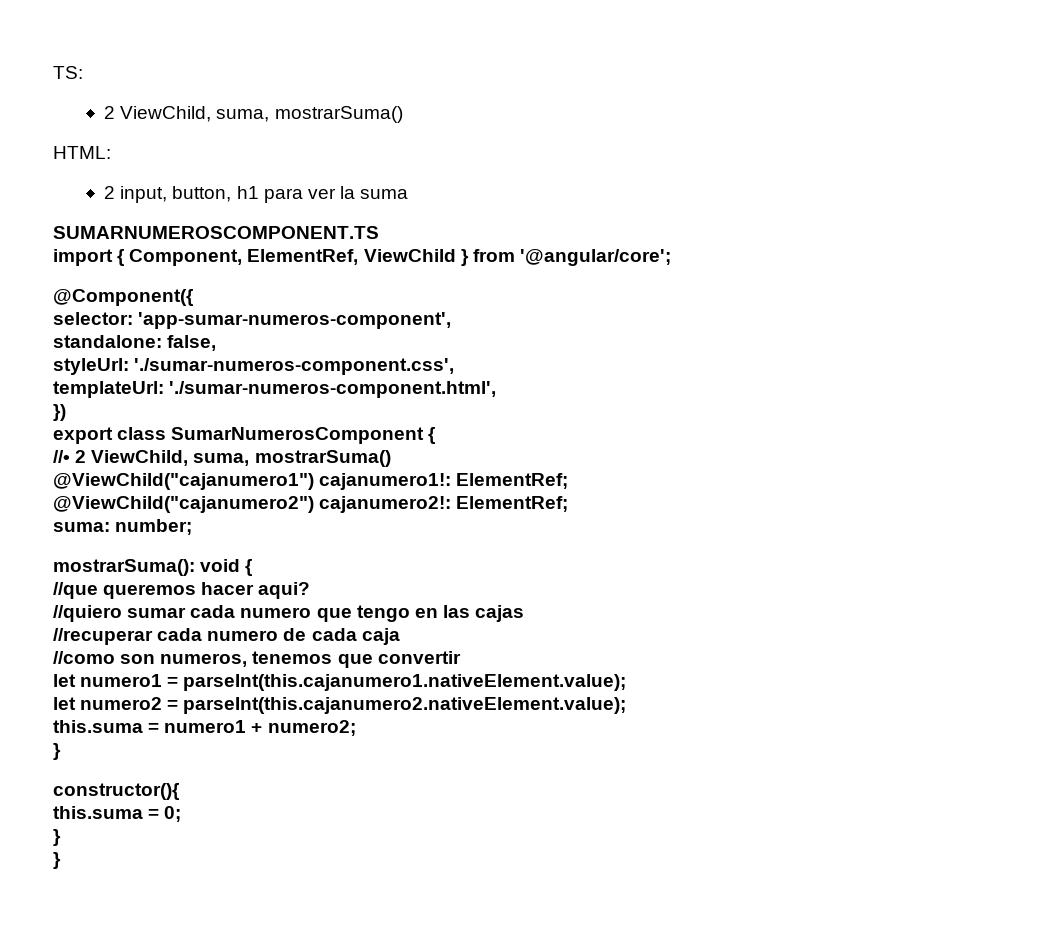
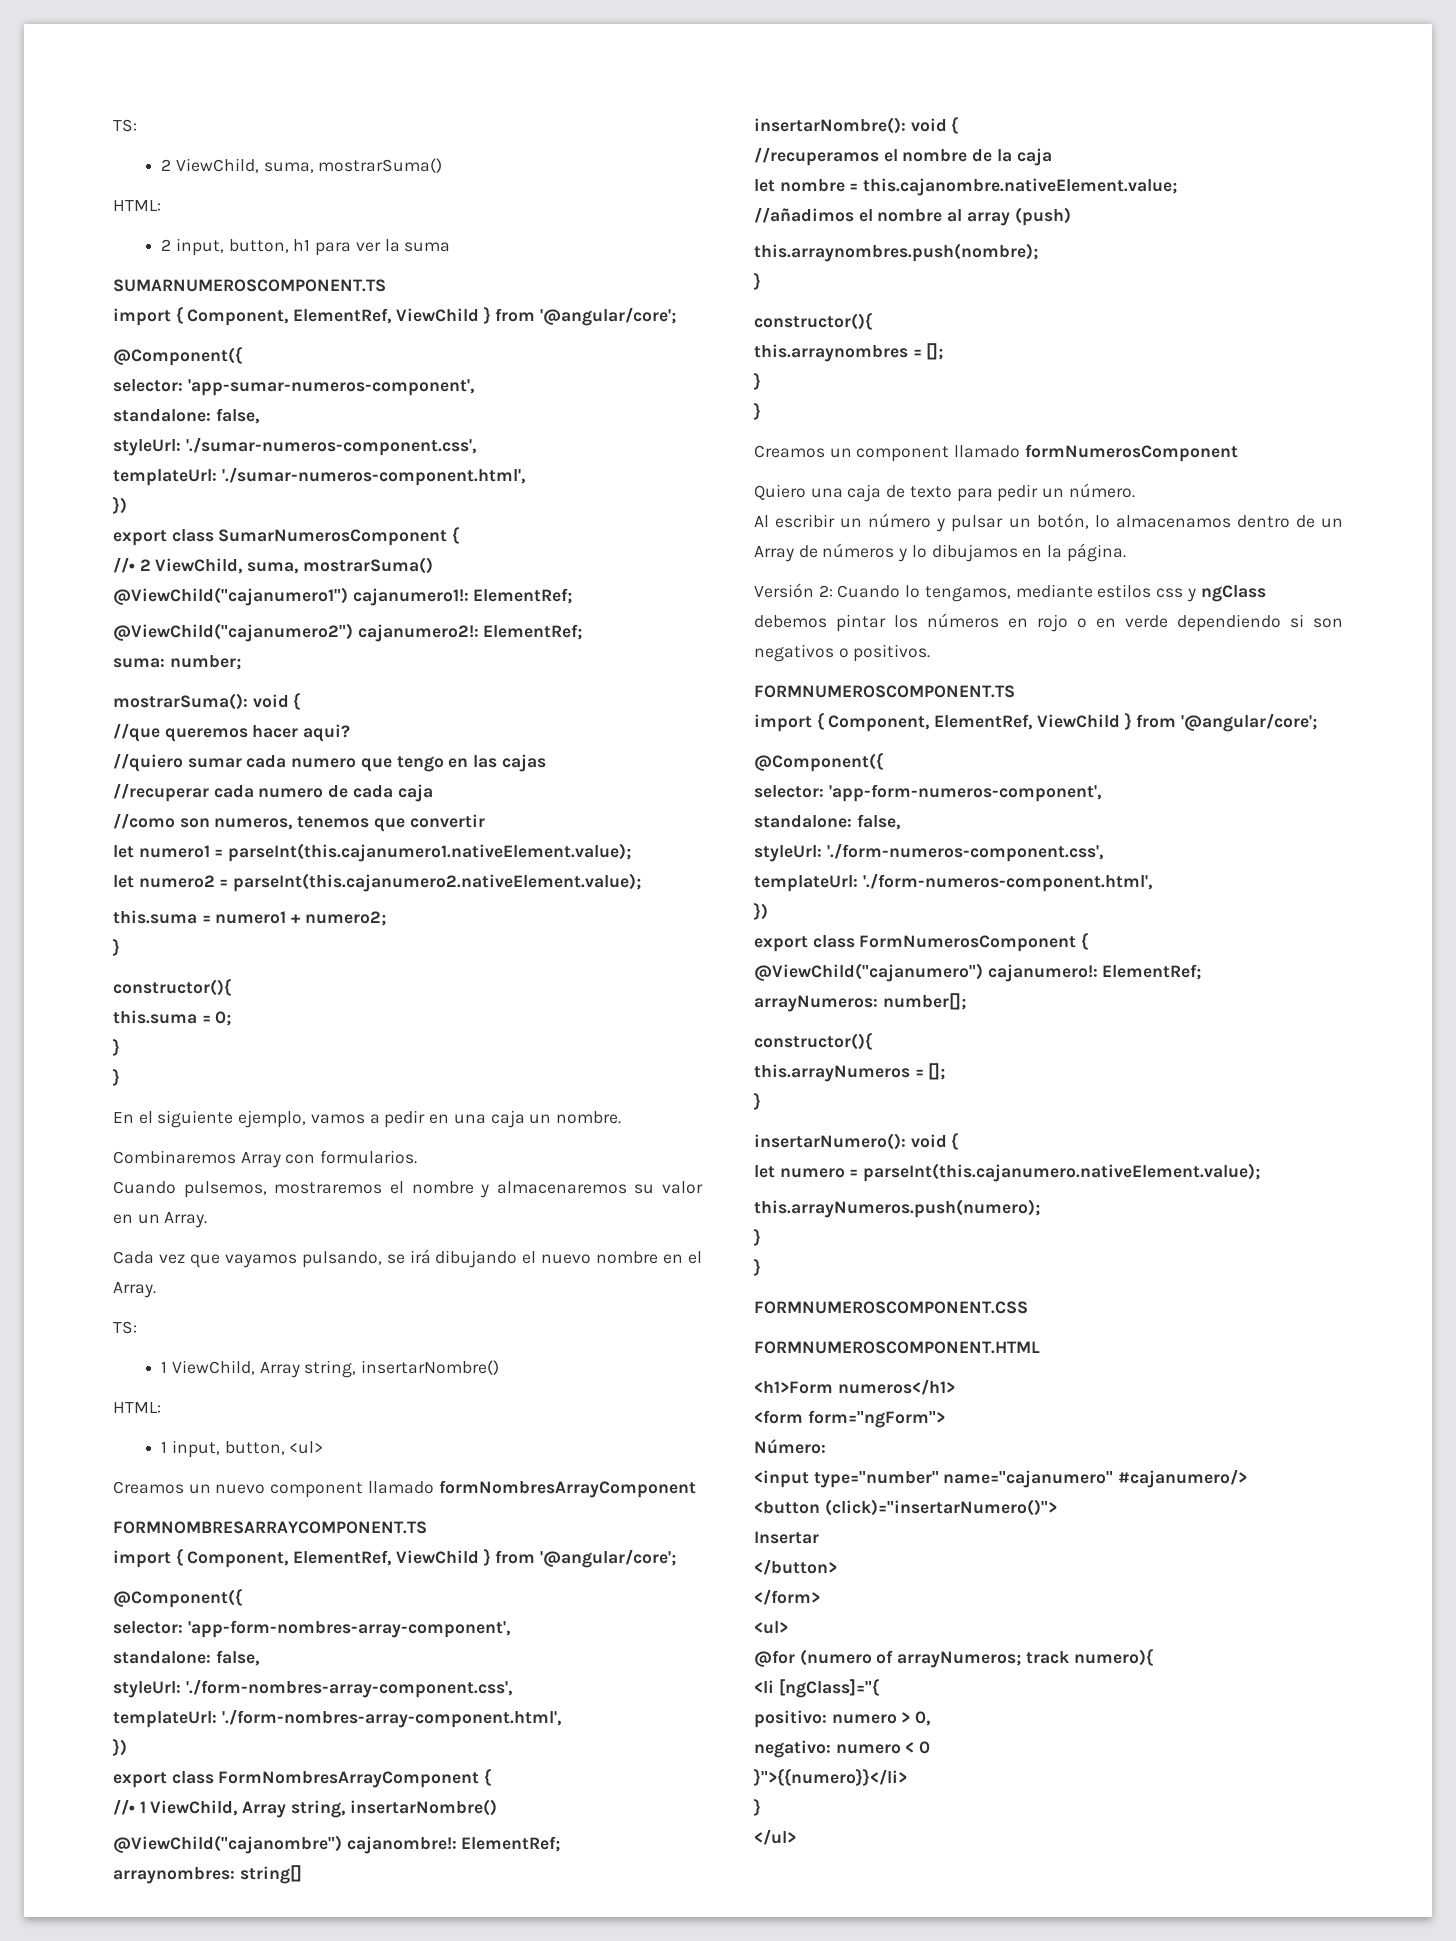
+ En el siguiente ejemplo, vamos a pedir en una caja un nombre.
+ Combinaremos Array con formularios.
+ Cuando pulsemos, mostraremos el nombre y almacenaremos su valor en un Array.
+ Cada vez que vayamos pulsando, se irá dibujando el nuevo nombre en el Array.
+ TS:
+ 1 ViewChild, Array string, insertarNombre()
+ HTML:
+ 1 input, button, <ul>
+ Creamos un nuevo component llamado formNombresArrayComponent
+ FORMNOMBRESARRAYCOMPONENT.TS
+ import { Component, ElementRef, ViewChild } from '@angular/core';
+ @Component({
+ selector: 'app-form-nombres-array-component',
+ standalone: false,
+ styleUrl: './form-nombres-array-component.css',
+ templateUrl: './form-nombres-array-component.html',
+ })
+ export class FormNombresArrayComponent {
+ //• 1 ViewChild, Array string, insertarNombre()
+ @ViewChild("cajanombre") cajanombre!: ElementRef;
+ arraynombres: string[]
+ insertarNombre(): void {
+ //recuperamos el nombre de la caja
+ let nombre = this.cajanombre.nativeElement.value;
+ //añadimos el nombre al array (push)
+ this.arraynombres.push(nombre);
+ }
+ constructor(){
+ this.arraynombres = [];
+ }
+ }
+ Creamos un component llamado formNumerosComponent
+ Quiero una caja de texto para pedir un número.
+ Al escribir un número y pulsar un botón, lo almacenamos dentro de un Array de números y lo dibujamos en la página.
+ Versión 2: Cuando lo tengamos, mediante estilos css y ngClass debemos pintar los números en rojo o en verde dependiendo si son negativos o positivos.
+ FORMNUMEROSCOMPONENT.TS
+ import { Component, ElementRef, ViewChild } from '@angular/core';
+ @Component({
+ selector: 'app-form-numeros-component',
+ standalone: false,
+ styleUrl: './form-numeros-component.css',
+ templateUrl: './form-numeros-component.html',
+ })
+ export class FormNumerosComponent {
+ @ViewChild("cajanumero") cajanumero!: ElementRef;
+ arrayNumeros: number[];
+ constructor(){
+ this.arrayNumeros = [];
+ }
+ insertarNumero(): void {
+ let numero = parseInt(this.cajanumero.nativeElement.value);
+ this.arrayNumeros.push(numero);
+ }
+ }
+ FORMNUMEROSCOMPONENT.CSS
+ FORMNUMEROSCOMPONENT.HTML
+ <h1>Form numeros</h1>
+ <form form="ngForm">
+ Número:
+ <input type="number" name="cajanumero" #cajanumero/>
+ <button (click)="insertarNumero()">
+ Insertar
+ </button>
+ </form>
+ <ul>
+ @for (numero of arrayNumeros; track numero){
+ <li [ngClass]="{
+ positivo: numero > 0,
+ negativo: numero < 0
+ }">{{numero}}</li>
+ }
+ </ul>

